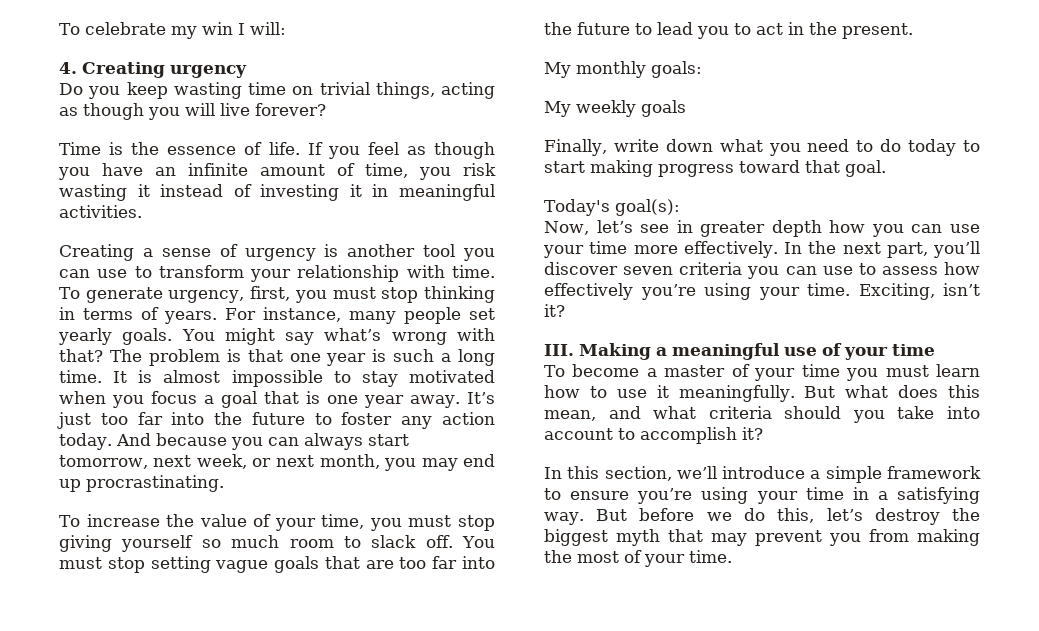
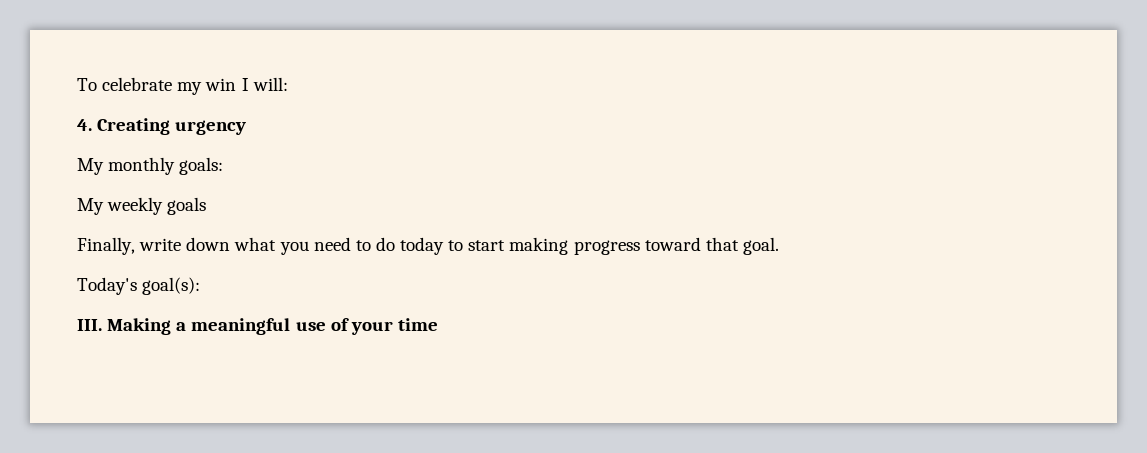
- Do you keep wasting time on trivial things, acting as though you will live forever?
- Time is the essence of life. If you feel as though you have an infinite amount of time, you risk wasting it instead of investing it in meaningful activities.
- Creating a sense of urgency is another tool you can use to transform your relationship with time. To generate urgency, first, you must stop thinking in terms of years. For instance, many people set yearly goals. You might say what’s wrong with that? The problem is that one year is such a long time. It is almost impossible to stay motivated when you focus a goal that is one year away. It’s just too far into the future to foster any action today. And because you can always start tomorrow, next week, or next month, you may end up procrastinating.
- To increase the value of your time, you must stop giving yourself so much room to slack off. You must stop setting vague goals that are too far into the future to lead you to act in the present.
- Now, let’s see in greater depth how you can use your time more effectively. In the next part, you’ll discover seven criteria you can use to assess how effectively you’re using your time. Exciting, isn’t it?
- To become a master of your time you must learn how to use it meaningfully. But what does this mean, and what criteria should you take into account to accomplish it?
- In this section, we’ll introduce a simple framework to ensure you’re using your time in a satisfying way. But before we do this, let’s destroy the biggest myth that may prevent you from making the most of your time.

